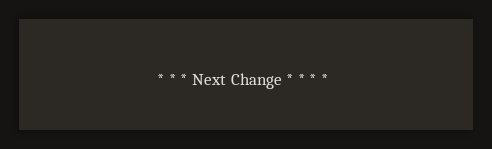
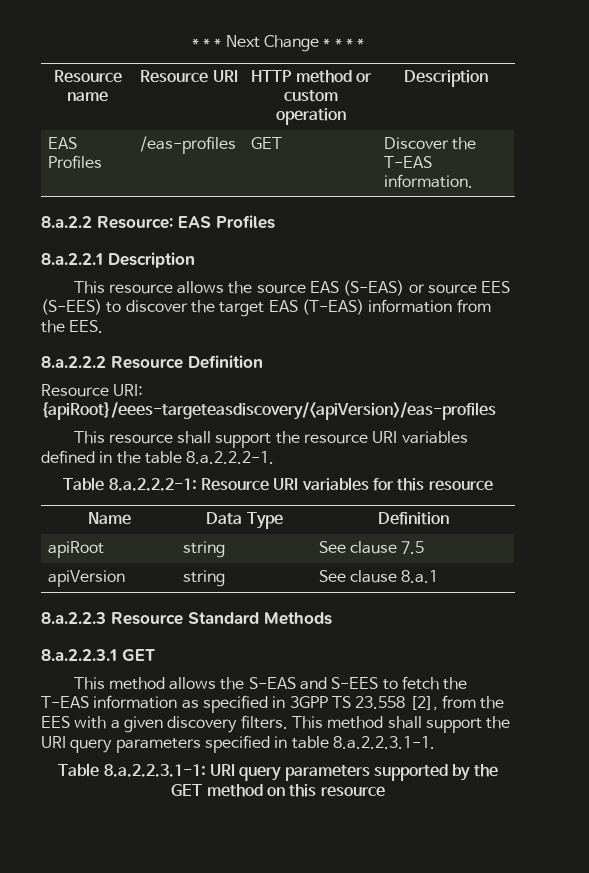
+ Resource name | Resource URI | HTTP method or custom operation | Description
+ EAS Profiles | /eas-profiles | GET | Discover the T-EAS information.
+ 8.a.2.2 Resource: EAS Profiles
+ 8.a.2.2.1 Description
+ This resource allows the source EAS (S-EAS) or source EES (S-EES) to discover the target EAS (T-EAS) information from the EES.
+ 8.a.2.2.2 Resource Definition
+ Resource URI: {apiRoot}/eees-targeteasdiscovery/<apiVersion>/eas-profiles
+ This resource shall support the resource URI variables defined in the table 8.a.2.2.2-1.
+ Table 8.a.2.2.2-1: Resource URI variables for this resource
+ Name | Data Type | Definition
+ apiRoot | string | See clause 7.5
+ apiVersion | string | See clause 8.a.1
+ 8.a.2.2.3 Resource Standard Methods
+ 8.a.2.2.3.1 GET
+ This method allows the S-EAS and S-EES to fetch the T-EAS information as specified in 3GPP TS 23.558 [2], from the EES with a given discovery filters. This method shall support the URI query parameters specified in table 8.a.2.2.3.1-1.
+ Table 8.a.2.2.3.1-1: URI query parameters supported by the GET method on this resource

